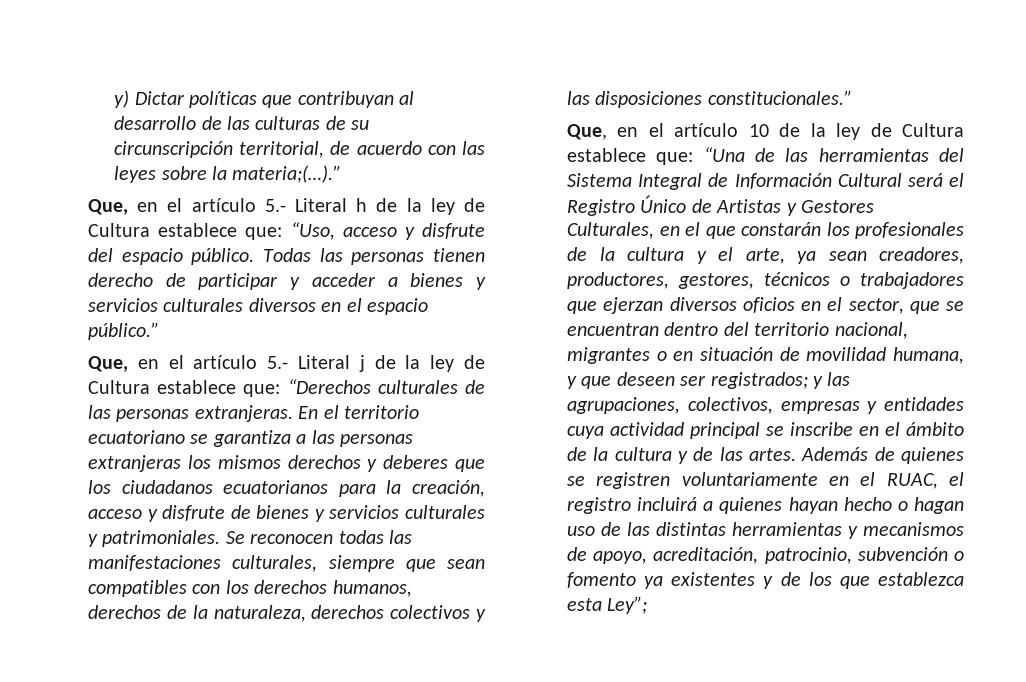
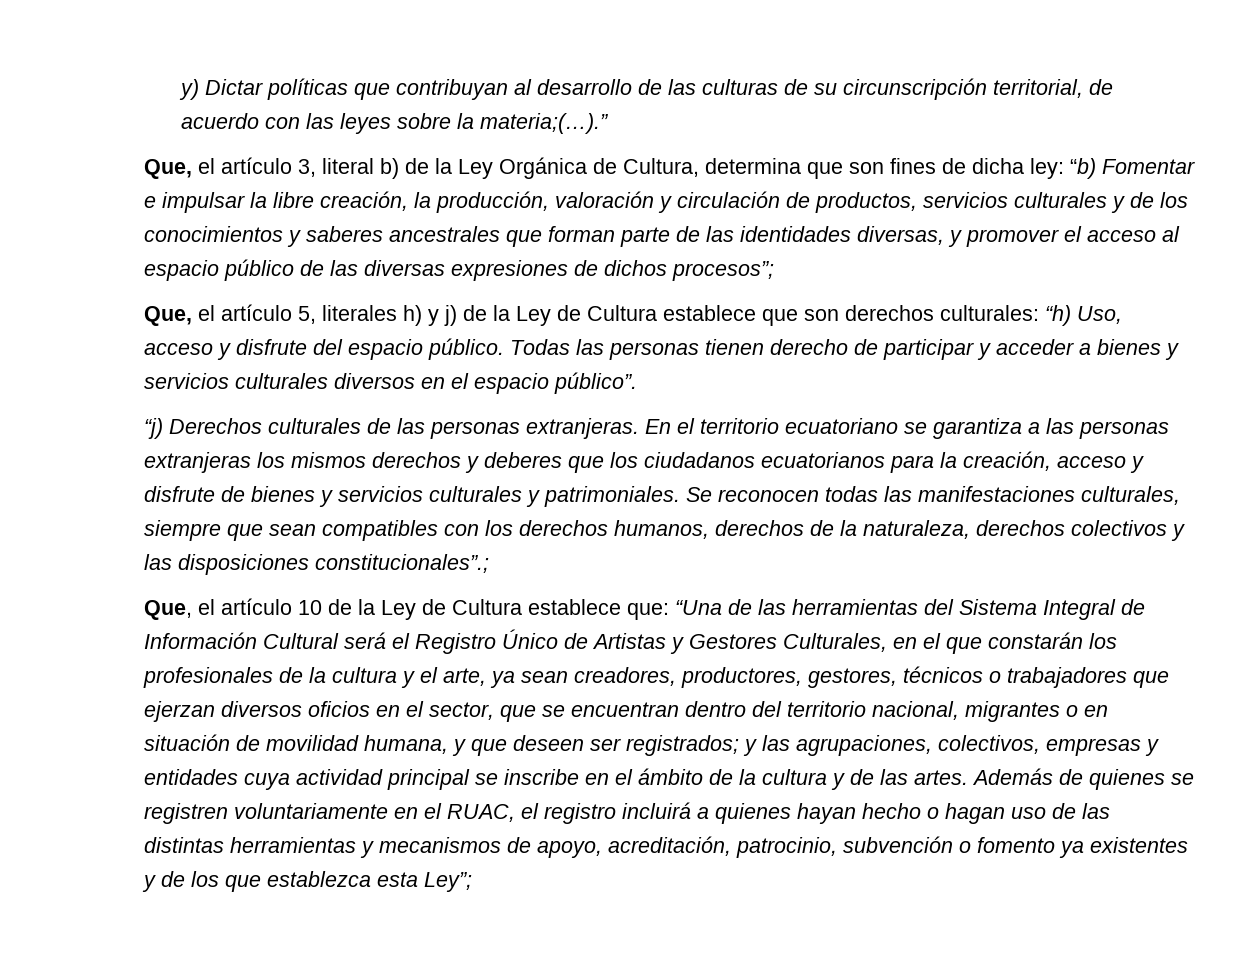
- Que, en el artículo 5.- Literal h de la ley de Cultura establece que: “Uso, acceso y disfrute del espacio público.
+ Que, el artículo 3, literal b) de la Ley Orgánica de Cultura, determina que son fines de dicha ley: “b) Fomentar e impulsar la libre creación, la producción, valoración y circulación de productos, servicios culturales y de los conocimientos y saberes ancestrales que forman parte de las identidades diversas, y promover el acceso al espacio público de las diversas expresiones de dichos procesos”;
+ Que, el artículo 5, literales h) y j) de la Ley de Cultura establece que son derechos culturales: “h) Uso, acceso y disfrute del espacio público.
- Todas las personas tienen derecho de participar y acceder a bienes y servicios culturales diversos en el espacio público.”
- Que, en el artículo 5.- Literal j de la ley de Cultura establece que: “Derechos culturales de las personas extranjeras.
+ Todas las personas tienen derecho de participar y acceder a bienes y servicios culturales diversos en el espacio público”.
+ “j) Derechos culturales de las personas extranjeras.
- Se reconocen todas las manifestaciones culturales, siempre que sean compatibles con los derechos humanos, derechos de la naturaleza, derechos colectivos y las disposiciones constitucionales.”
- Que, en el artículo 10 de la ley de Cultura establece que:
+ Se reconocen todas las manifestaciones culturales, siempre que sean compatibles con los derechos humanos, derechos de la naturaleza, derechos colectivos y las disposiciones constitucionales”.;
+ Que, el artículo 10 de la Ley de Cultura establece que:

